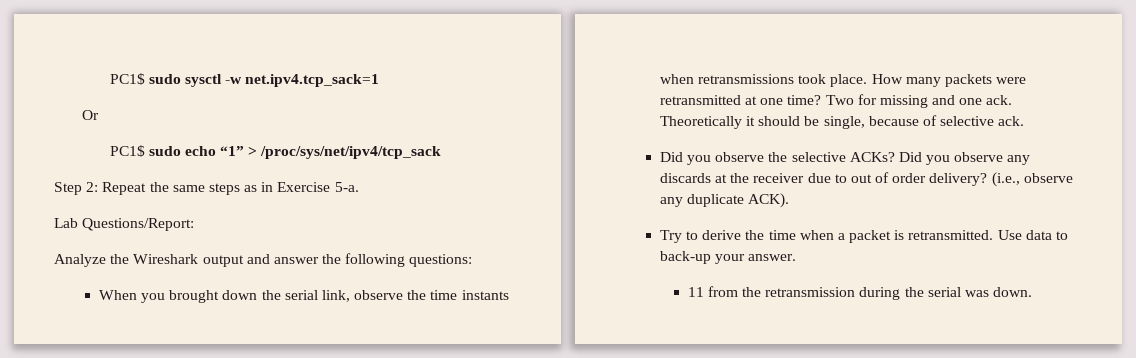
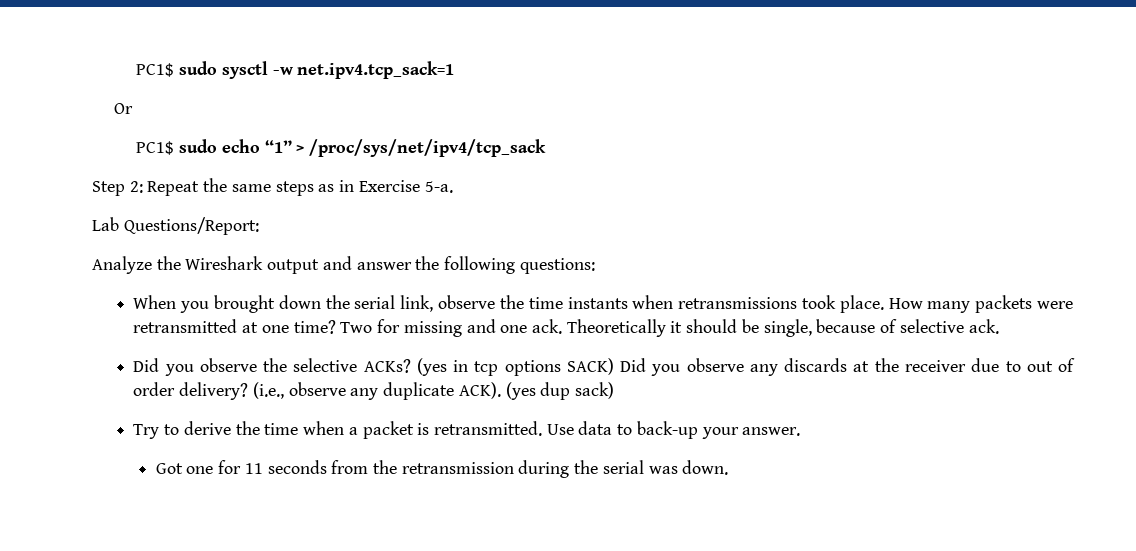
- Did you observe any discards at the receiver due to out of order delivery?
+ (yes in tcp options SACK) Did you observe any discards at the receiver due to out of order delivery?
+ (yes dup sack)
- 11 from the retransmission during the serial was down.
+ Got one for 11 seconds from the retransmission during the serial was down.

